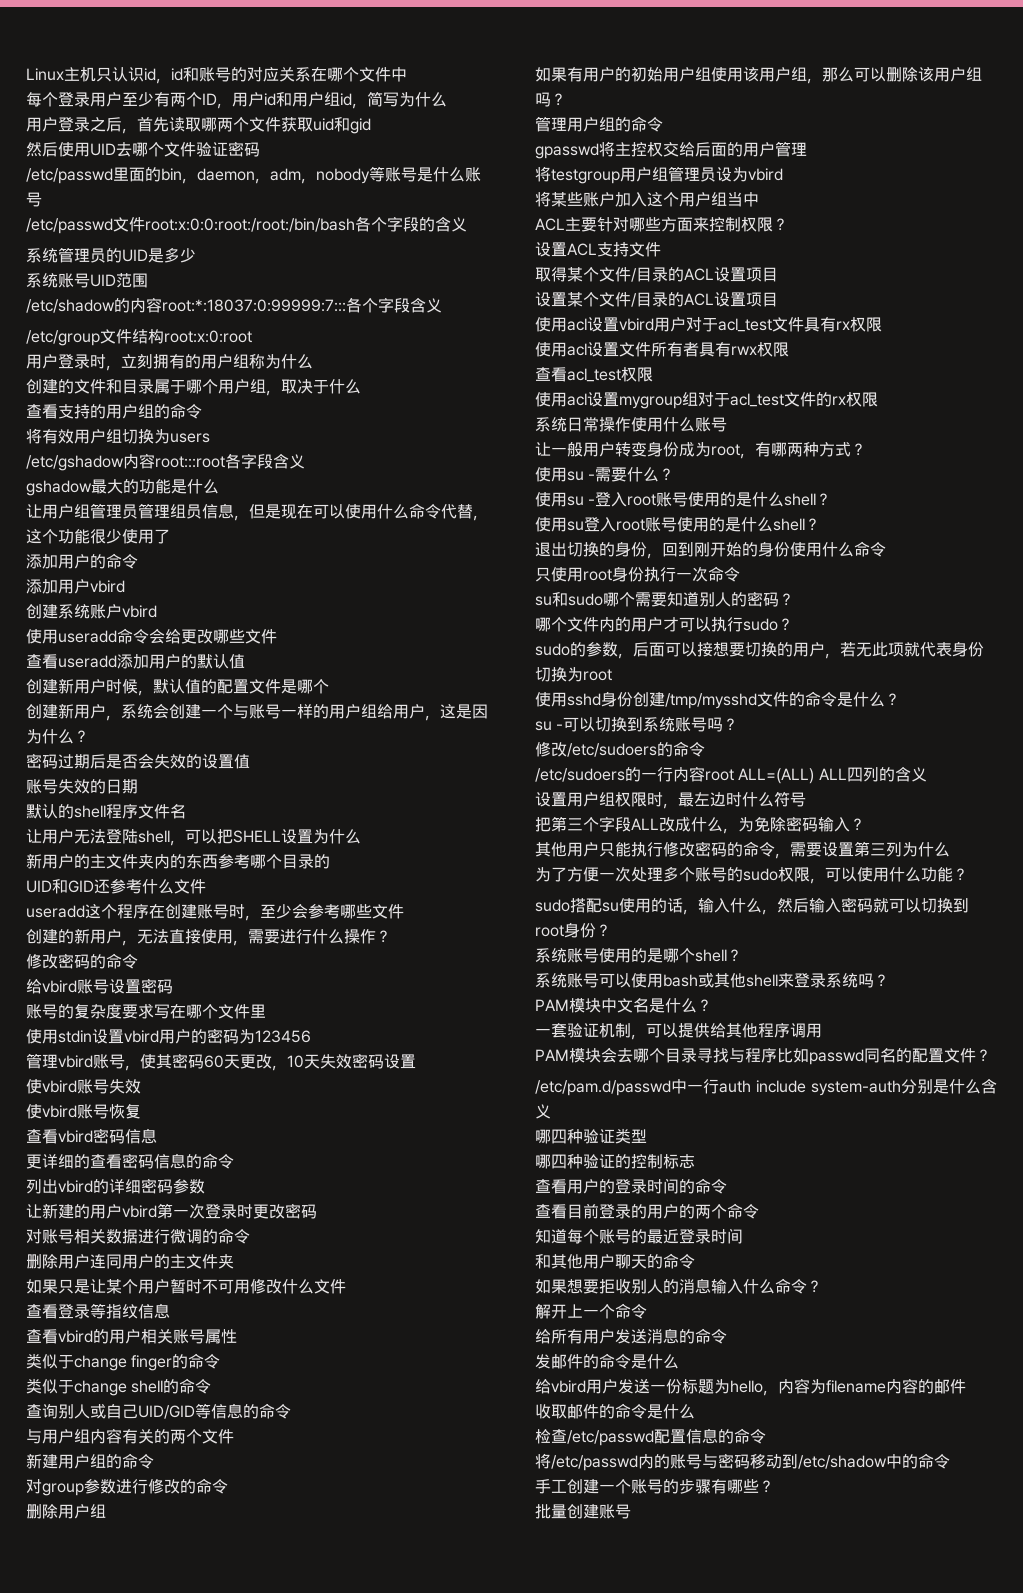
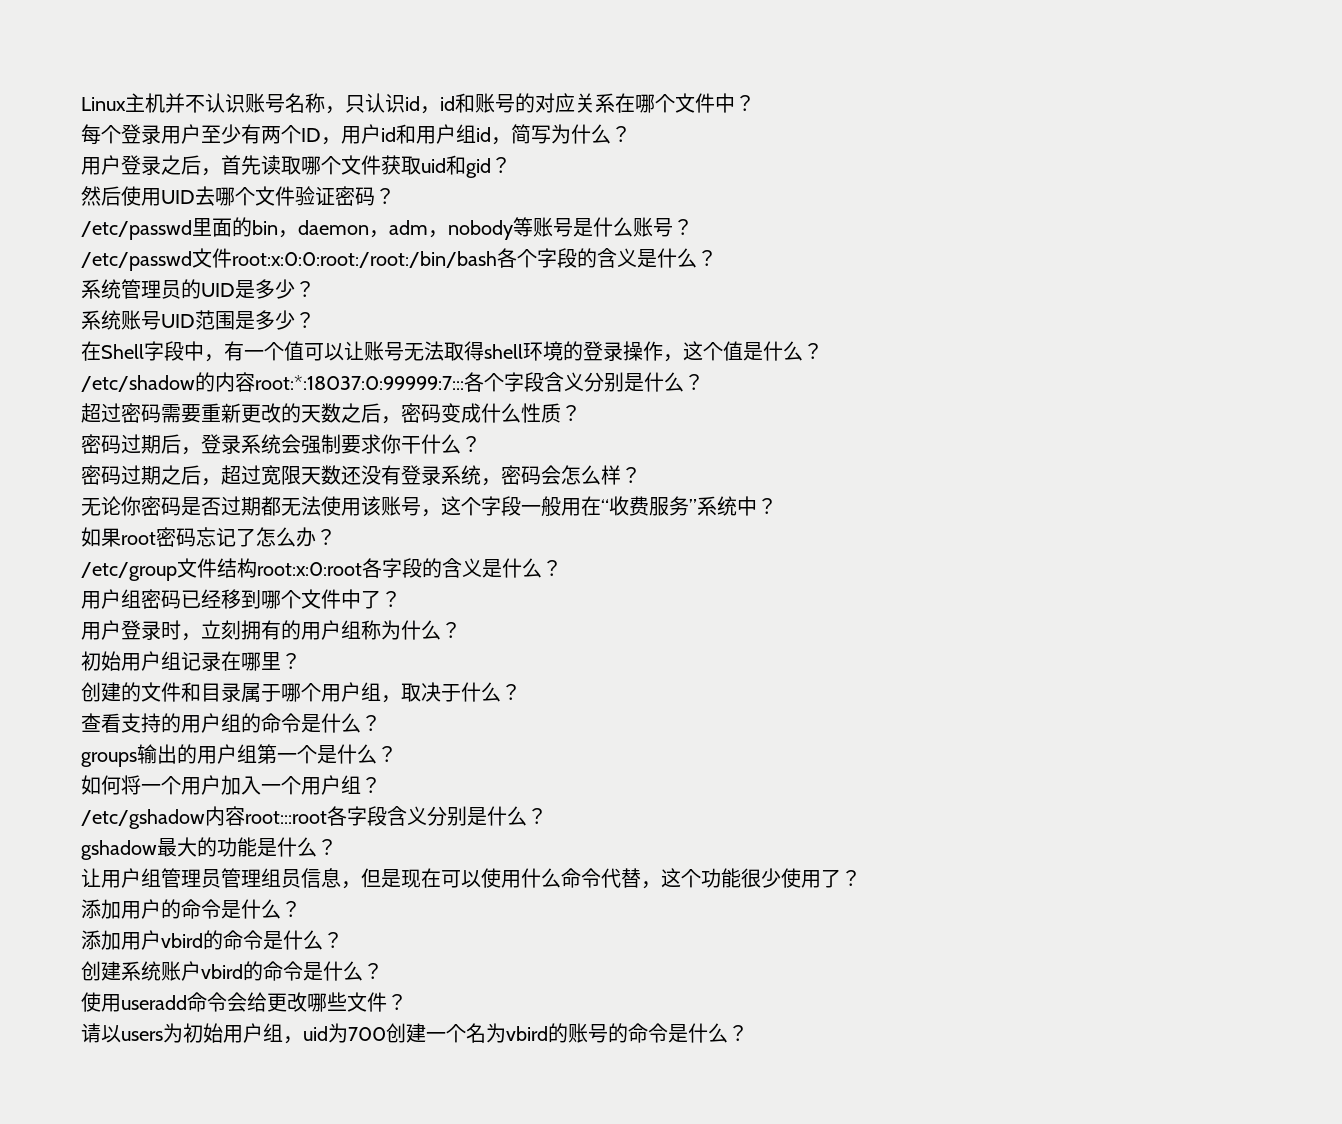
- Linux主机只认识id，id和账号的对应关系在哪个文件中
+ Linux主机并不认识账号名称，只认识id，id和账号的对应关系在哪个文件中？
- 每个登录用户至少有两个ID，用户id和用户组id，简写为什么
+ 每个登录用户至少有两个ID，用户id和用户组id，简写为什么？
- 用户登录之后，首先读取哪两个文件获取uid和gid
+ 用户登录之后，首先读取哪个文件获取uid和gid？
- 然后使用UID去哪个文件验证密码
+ 然后使用UID去哪个文件验证密码？
- /etc/passwd里面的bin，daemon，adm，nobody等账号是什么账号
+ /etc/passwd里面的bin，daemon，adm，nobody等账号是什么账号？
- /etc/passwd文件root:x:0:0:root:/root:/bin/bash各个字段的含义
+ /etc/passwd文件root:x:0:0:root:/root:/bin/bash各个字段的含义是什么？
- 系统管理员的UID是多少
+ 系统管理员的UID是多少？
- 系统账号UID范围
+ 系统账号UID范围是多少？
+ 在Shell字段中，有一个值可以让账号无法取得shell环境的登录操作，这个值是什么？
- /etc/shadow的内容root:*:18037:0:99999:7:::各个字段含义
- /etc/group文件结构root:x:0:root
+ /etc/shadow的内容root:*:18037:0:99999:7:::各个字段含义分别是什么？
+ 超过密码需要重新更改的天数之后，密码变成什么性质？
+ 密码过期后，登录系统会强制要求你干什么？
+ 密码过期之后，超过宽限天数还没有登录系统，密码会怎么样？
+ 无论你密码是否过期都无法使用该账号，这个字段一般用在“收费服务”系统中？
+ 如果root密码忘记了怎么办？
+ /etc/group文件结构root:x:0:root各字段的含义是什么？
+ 用户组密码已经移到哪个文件中了？
- 用户登录时，立刻拥有的用户组称为什么
+ 用户登录时，立刻拥有的用户组称为什么？
+ 初始用户组记录在哪里？
- 创建的文件和目录属于哪个用户组，取决于什么
+ 创建的文件和目录属于哪个用户组，取决于什么？
- 查看支持的用户组的命令
- 将有效用户组切换为users
+ 查看支持的用户组的命令是什么？
+ groups输出的用户组第一个是什么？
+ 如何将一个用户加入一个用户组？
- /etc/gshadow内容root:::root各字段含义
+ /etc/gshadow内容root:::root各字段含义分别是什么？
- gshadow最大的功能是什么
+ gshadow最大的功能是什么？
- 让用户组管理员管理组员信息，但是现在可以使用什么命令代替，这个功能很少使用了
+ 让用户组管理员管理组员信息，但是现在可以使用什么命令代替，这个功能很少使用了？
- 添加用户的命令
+ 添加用户的命令是什么？
- 添加用户vbird
+ 添加用户vbird的命令是什么？
- 创建系统账户vbird
+ 创建系统账户vbird的命令是什么？
- 使用useradd命令会给更改哪些文件
- 查看useradd添加用户的默认值
- 创建新用户时候，默认值的配置文件是哪个
- 创建新用户，系统会创建一个与账号一样的用户组给用户，这是因为什么？
- 密码过期后是否会失效的设置值
- 账号失效的日期
- 默认的shell程序文件名
- 让用户无法登陆shell，可以把SHELL设置为什么
- 新用户的主文件夹内的东西参考哪个目录的
- UID和GID还参考什么文件
- useradd这个程序在创建账号时，至少会参考哪些文件
- 创建的新用户，无法直接使用，需要进行什么操作？
- 修改密码的命令
- 给vbird账号设置密码
- 账号的复杂度要求写在哪个文件里
- 使用stdin设置vbird用户的密码为123456
- 管理vbird账号，使其密码60天更改，10天失效密码设置
- 使vbird账号失效
- 使vbird账号恢复
- 查看vbird密码信息
- 更详细的查看密码信息的命令
- 列出vbird的详细密码参数
- 让新建的用户vbird第一次登录时更改密码
- 对账号相关数据进行微调的命令
- 删除用户连同用户的主文件夹
- 如果只是让某个用户暂时不可用修改什么文件
- 查看登录等指纹信息
- 查看vbird的用户相关账号属性
- 类似于change finger的命令
- 类似于change shell的命令
- 查询别人或自己UID/GID等信息的命令
- 与用户组内容有关的两个文件
- 新建用户组的命令
- 对group参数进行修改的命令
- 删除用户组
- 如果有用户的初始用户组使用该用户组，那么可以删除该用户组吗？
- 管理用户组的命令
- gpasswd将主控权交给后面的用户管理
- 将testgroup用户组管理员设为vbird
- 将某些账户加入这个用户组当中
- ACL主要针对哪些方面来控制权限？
- 设置ACL支持文件
- 取得某个文件/目录的ACL设置项目
- 设置某个文件/目录的ACL设置项目
- 使用acl设置vbird用户对于acl_test文件具有rx权限
- 使用acl设置文件所有者具有rwx权限
- 查看acl_test权限
- 使用acl设置mygroup组对于acl_test文件的rx权限
- 系统日常操作使用什么账号
- 让一般用户转变身份成为root，有哪两种方式？
- 使用su -需要什么？
- 使用su -登入root账号使用的是什么shell？
- 使用su登入root账号使用的是什么shell？
- 退出切换的身份，回到刚开始的身份使用什么命令
- 只使用root身份执行一次命令
- su和sudo哪个需要知道别人的密码？
- 哪个文件内的用户才可以执行sudo？
- sudo的参数，后面可以接想要切换的用户，若无此项就代表身份切换为root
- 使用sshd身份创建/tmp/mysshd文件的命令是什么？
- su -可以切换到系统账号吗？
- 修改/etc/sudoers的命令
- /etc/sudoers的一行内容root ALL=(ALL) ALL四列的含义
- 设置用户组权限时，最左边时什么符号
- 把第三个字段ALL改成什么，为免除密码输入？
- 其他用户只能执行修改密码的命令，需要设置第三列为什么
- 为了方便一次处理多个账号的sudo权限，可以使用什么功能？
- sudo搭配su使用的话，输入什么，然后输入密码就可以切换到root身份？
- 系统账号使用的是哪个shell？
- 系统账号可以使用bash或其他shell来登录系统吗？
- PAM模块中文名是什么？
- 一套验证机制，可以提供给其他程序调用
- PAM模块会去哪个目录寻找与程序比如passwd同名的配置文件？
- /etc/pam.d/passwd中一行auth include system-auth分别是什么含义
- 哪四种验证类型
- 哪四种验证的控制标志
- 查看用户的登录时间的命令
- 查看目前登录的用户的两个命令
- 知道每个账号的最近登录时间
- 和其他用户聊天的命令
- 如果想要拒收别人的消息输入什么命令？
- 解开上一个命令
- 给所有用户发送消息的命令
- 发邮件的命令是什么
- 给vbird用户发送一份标题为hello，内容为filename内容的邮件
- 收取邮件的命令是什么
- 检查/etc/passwd配置信息的命令
- 将/etc/passwd内的账号与密码移动到/etc/shadow中的命令
- 手工创建一个账号的步骤有哪些？
- 批量创建账号
+ 使用useradd命令会给更改哪些文件？
+ 请以users为初始用户组，uid为700创建一个名为vbird的账号的命令是什么？

